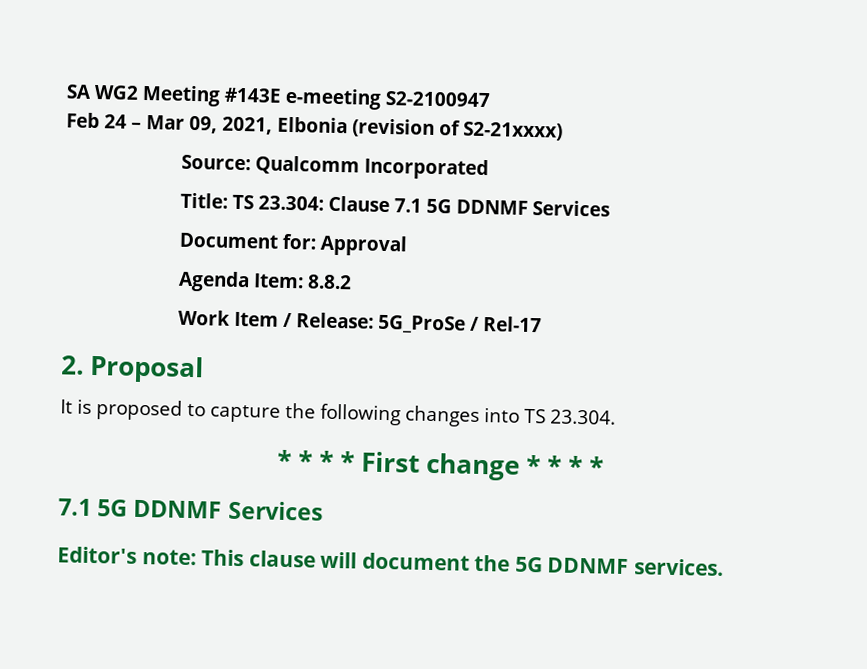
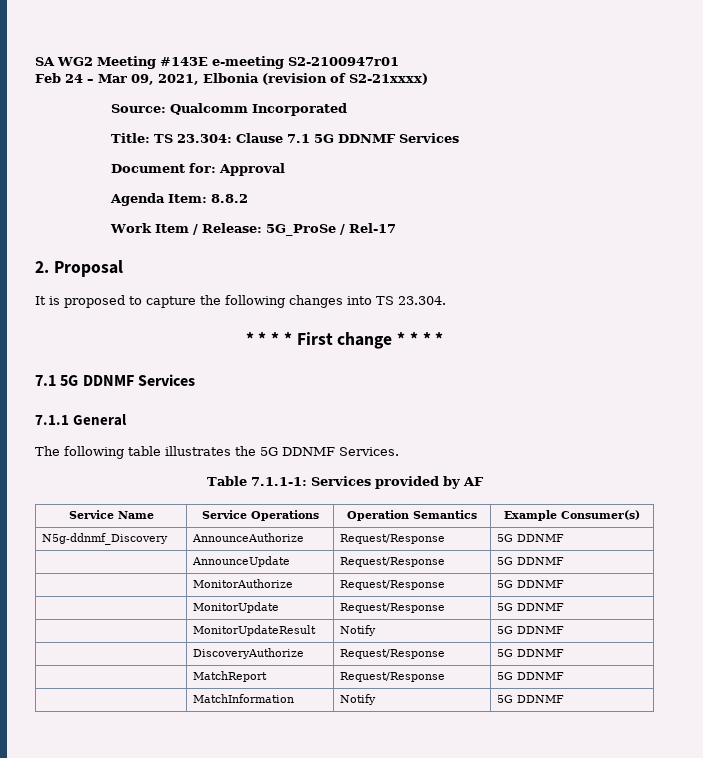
- SA WG2 Meeting #143E e-meeting S2-2100947
+ SA WG2 Meeting #143E e-meeting S2-2100947r01
- Editor's note: This clause will document the 5G DDNMF services.
+ 7.1.1 General
+ The following table illustrates the 5G DDNMF Services.
+ Table 7.1.1-1: Services provided by AF
+ Service Name | Service Operations | Operation Semantics | Example Consumer(s)
+ N5g-ddnmf_Discovery | AnnounceAuthorize | Request/Response | 5G DDNMF
+ | AnnounceUpdate | Request/Response | 5G DDNMF
+ | MonitorAuthorize | Request/Response | 5G DDNMF
+ | MonitorUpdate | Request/Response | 5G DDNMF
+ | MonitorUpdateResult | Notify | 5G DDNMF
+ | DiscoveryAuthorize | Request/Response | 5G DDNMF
+ | MatchReport | Request/Response | 5G DDNMF
+ | MatchInformation | Notify | 5G DDNMF

